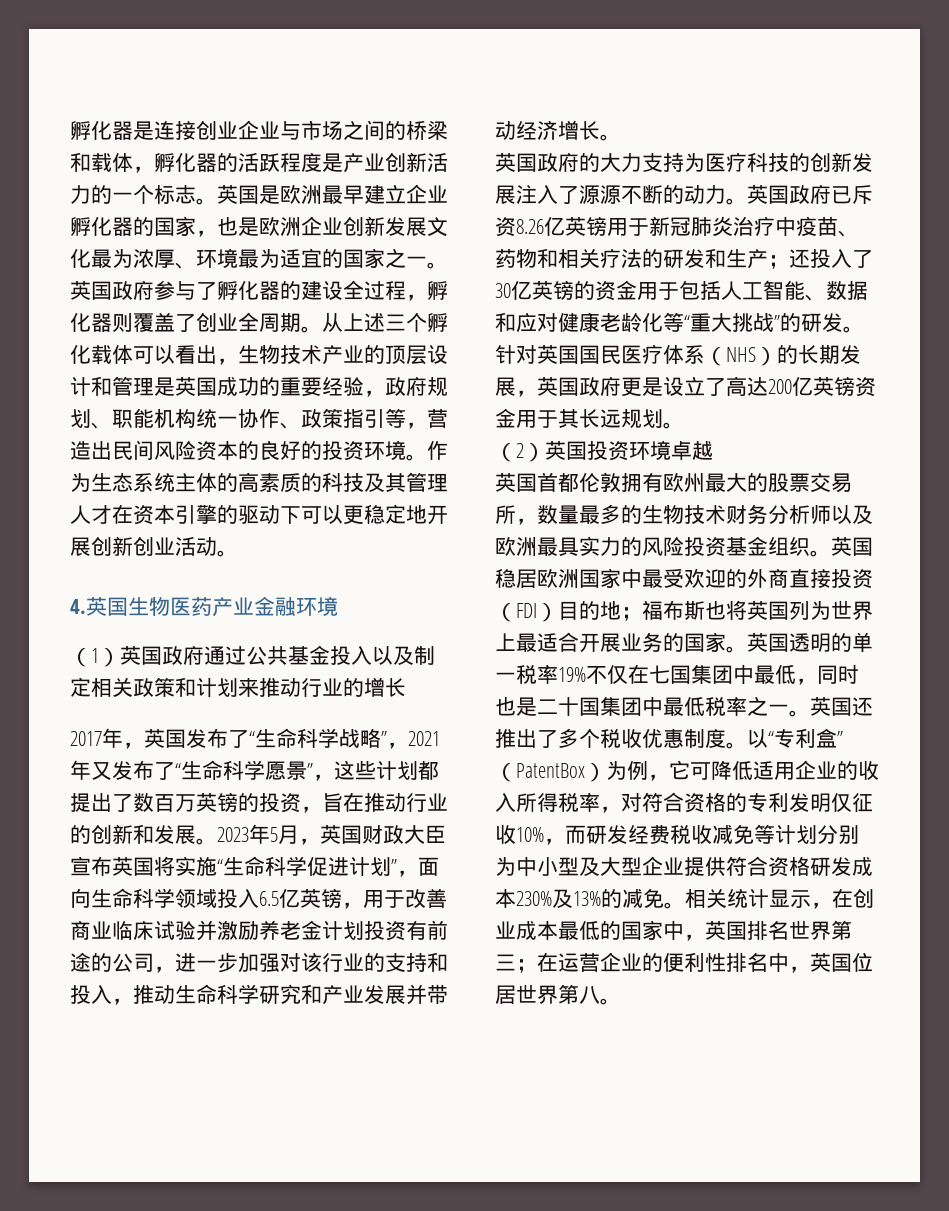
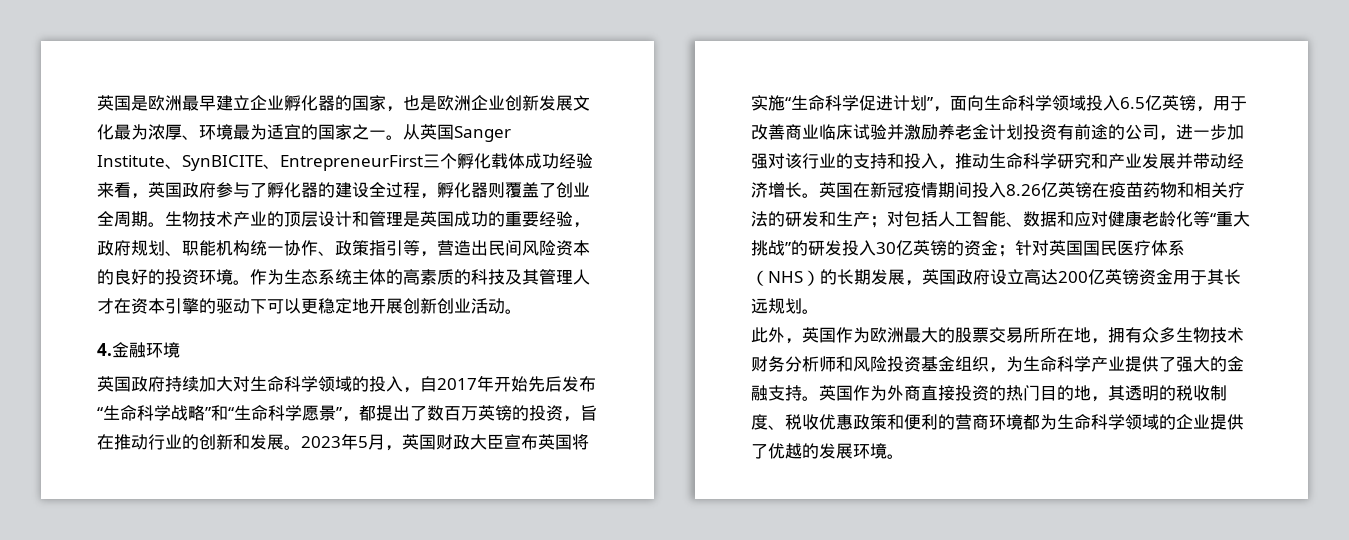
- 孵化器是连接创业企业与市场之间的桥梁和载体，孵化器的活跃程度是产业创新活力的一个标志。
- 英国政府参与了孵化器的建设全过程，孵化器则覆盖了创业全周期。
+ 从英国Sanger Institute、SynBICITE、EntrepreneurFirst三个孵化载体成功经验来看，英国政府参与了孵化器的建设全过程，孵化器则覆盖了创业全周期。
- 从上述三个孵化载体可以看出，生物技术产业的顶层设计和管理是英国成功的重要经验，政府规划、职能机构统一协作、政策指引等，营造出民间风险资本的良好的投资环境。
+ 生物技术产业的顶层设计和管理是英国成功的重要经验，政府规划、职能机构统一协作、政策指引等，营造出民间风险资本的良好的投资环境。
- 4.英国生物医药产业金融环境
- （1）英国政府通过公共基金投入以及制定相关政策和计划来推动行业的增长
- 2017年，英国发布了“生命科学战略”，2021年又发布了“生命科学愿景”，这些计划都提出了数百万英镑的投资，旨在推动行业的创新和发展。
+ 4.金融环境
+ 英国政府持续加大对生命科学领域的投入，自2017年开始先后发布“生命科学战略”和“生命科学愿景”，都提出了数百万英镑的投资，旨在推动行业的创新和发展。
- 2023年5月，英国财政大臣宣布英国将实施“生命科学促进计划”，面向生命科学领域投入6.5亿英镑，用于改善商业临床试验并激励养老金计划投资有前途的公司，进一步加强对该行业的支持和投入，推动生命科学研究和产业发展并带动经济增长。
- 英国政府的大力支持为医疗科技的创新发展注入了源源不断的动力。英国政府已斥资8.26亿英镑用于新冠肺炎治疗中疫苗、药物和相关疗法的研发和生产；
+ 2023年5月，英国财政大臣宣布英国将实施“生命科学促进计划”，面向生命科学领域投入6.5亿英镑，用于改善商业临床试验并激励养老金计划投资有前途的公司，进一步加强对该行业的支持和投入，推动生命科学研究和产业发展并带动经济增长。英国在新冠疫情期间投入8.26亿英镑在疫苗药物和相关疗法的研发和生产；
- 还投入了30亿英镑的资金用于包括人工智能、数据和应对健康老龄化等“重大挑战”的研发。
+ 对包括人工智能、数据和应对健康老龄化等“重大挑战”的研发投入30亿英镑的资金；
- 针对英国国民医疗体系（NHS）的长期发展，英国政府更是设立了高达200亿英镑资金用于其长远规划。
+ 针对英国国民医疗体系（NHS）的长期发展，英国政府设立高达200亿英镑资金用于其长远规划。
- （2）英国投资环境卓越
- 英国首都伦敦拥有欧州最大的股票交易所，数量最多的生物技术财务分析师以及欧洲最具实力的风险投资基金组织。英国稳居欧洲国家中最受欢迎的外商直接投资（FDI）目的地；福布斯也将英国列为世界上最适合开展业务的国家。英国透明的单一税率19%不仅在七国集团中最低，同时也是二十国集团中最低税率之一。英国还推出了多个税收优惠制度。以“专利盒”（PatentBox）为例，它可降低适用企业的收入所得税率，对符合资格的专利发明仅征收10%，而研发经费税收减免等计划分别为中小型及大型企业提供符合资格研发成本230%及13%的减免。相关统计显示，在创业成本最低的国家中，英国排名世界第三；在运营企业的便利性排名中，英国位居世界第八。
+ 此外，英国作为欧洲最大的股票交易所所在地，拥有众多生物技术财务分析师和风险投资基金组织，为生命科学产业提供了强大的金融支持。英国作为外商直接投资的热门目的地，其透明的税收制度、税收优惠政策和便利的营商环境都为生命科学领域的企业提供了优越的发展环境。

